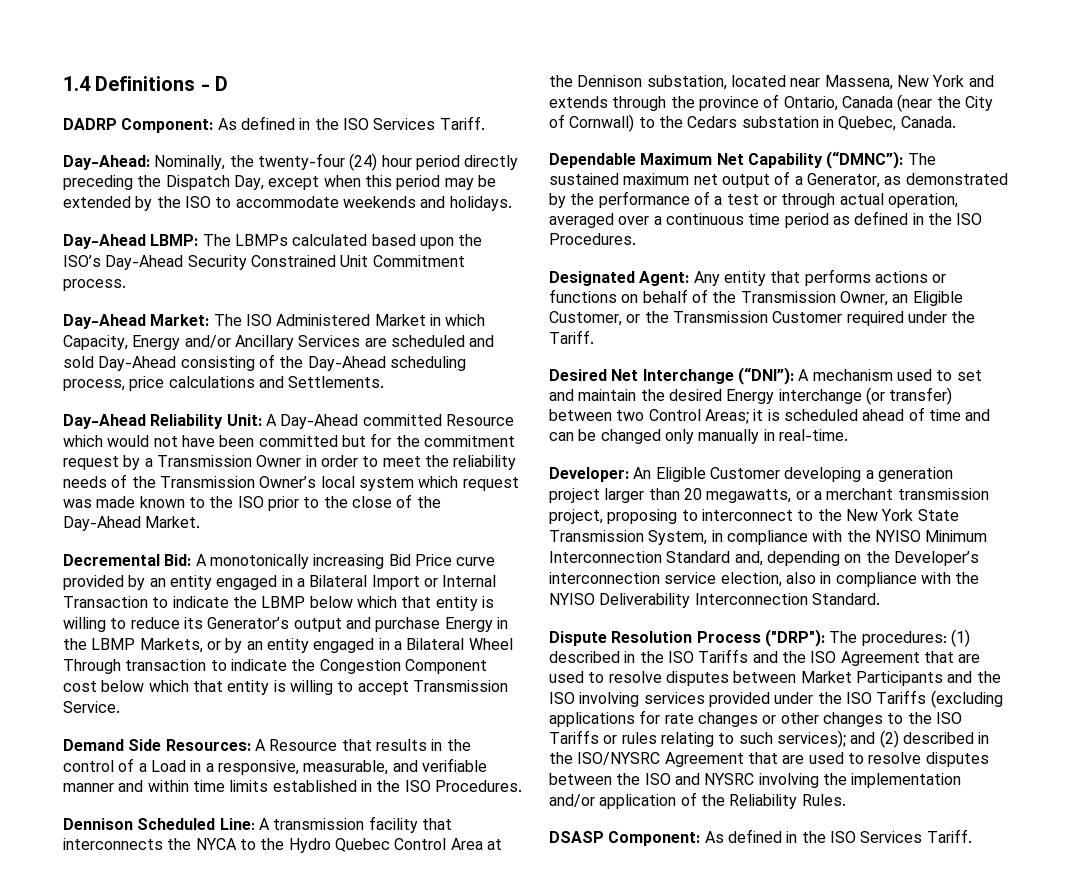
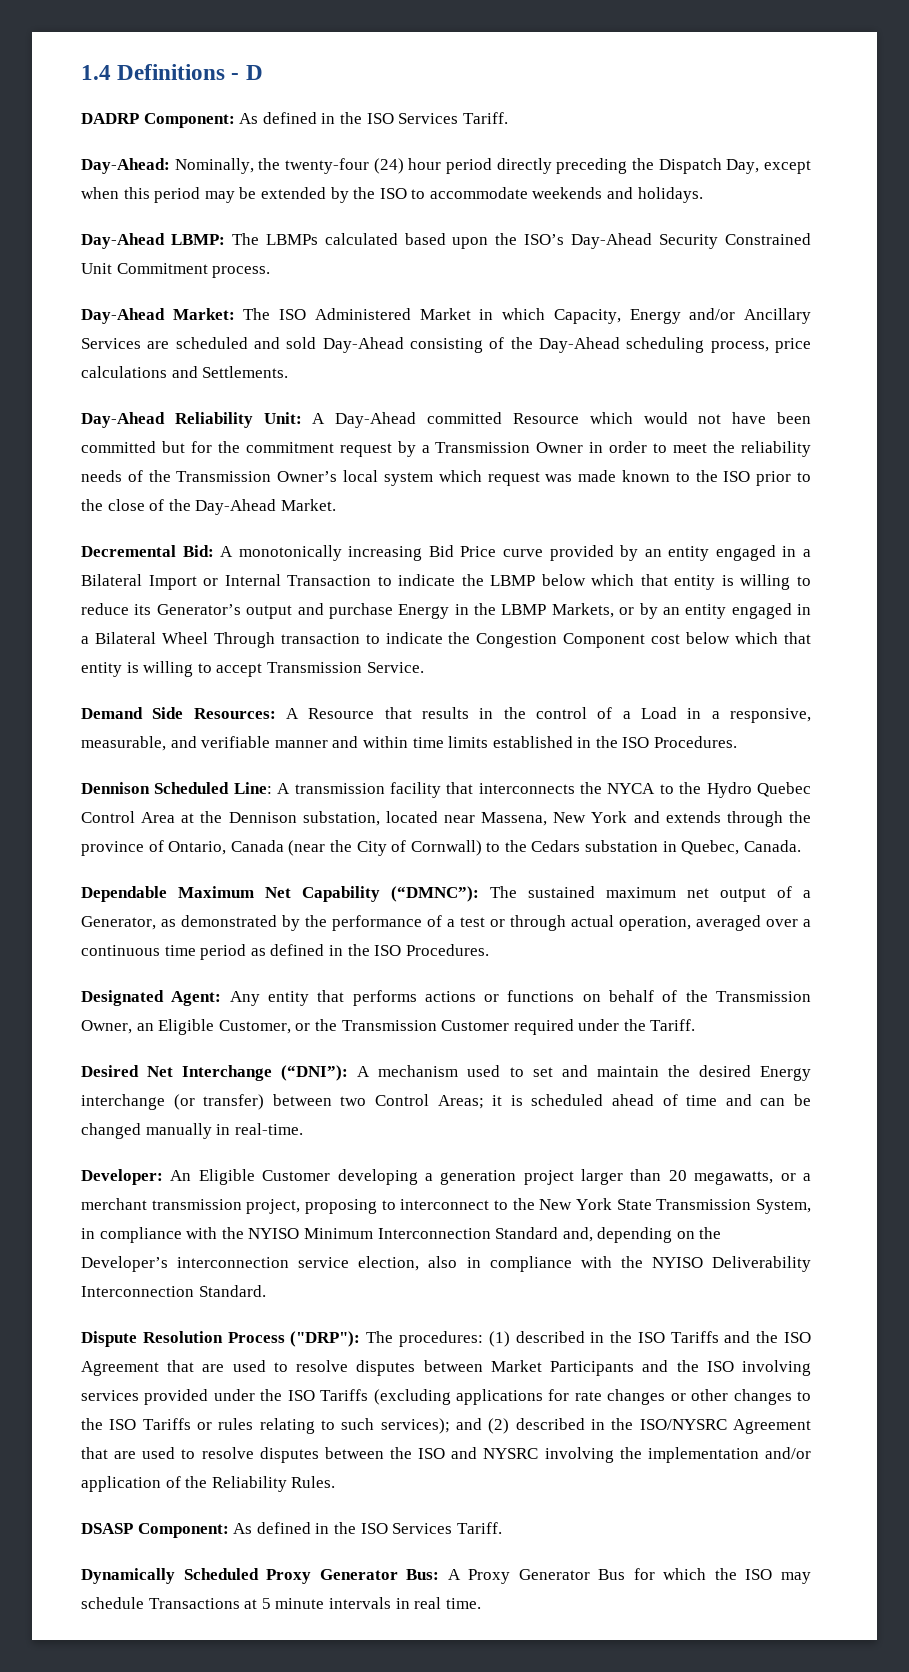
- Desired Net Interchange (“DNI”): A mechanism used to set and maintain the desired Energy interchange (or transfer) between two Control Areas; it is scheduled ahead of time and can be changed only manually in real-time.
+ Desired Net Interchange (“DNI”): A mechanism used to set and maintain the desired Energy interchange (or transfer) between two Control Areas; it is scheduled ahead of time and can be changed manually in real-time.
+ Dynamically Scheduled Proxy Generator Bus: A Proxy Generator Bus for which the ISO may schedule Transactions at 5 minute intervals in real time.

